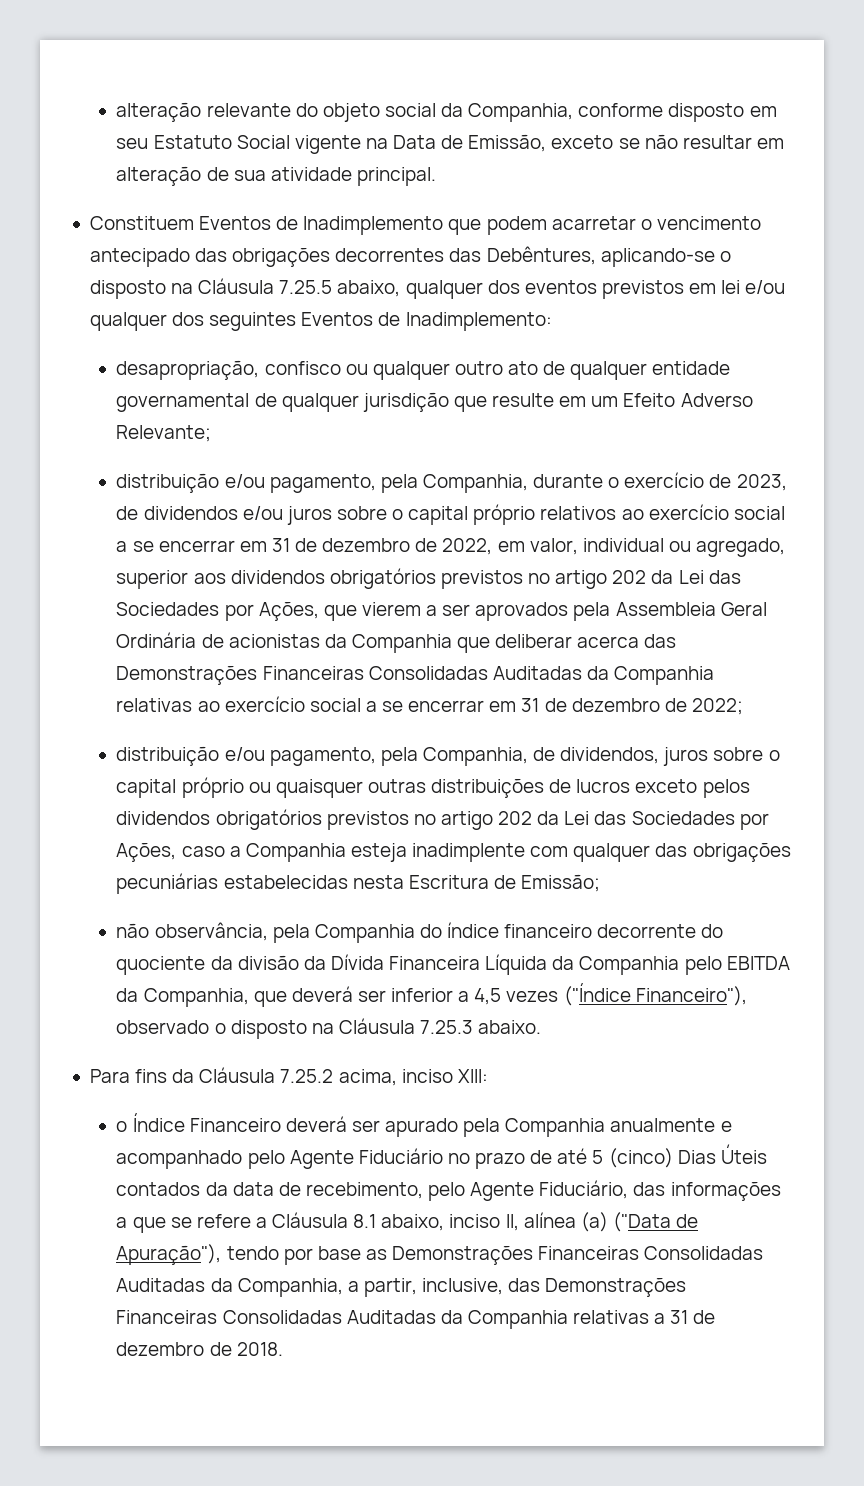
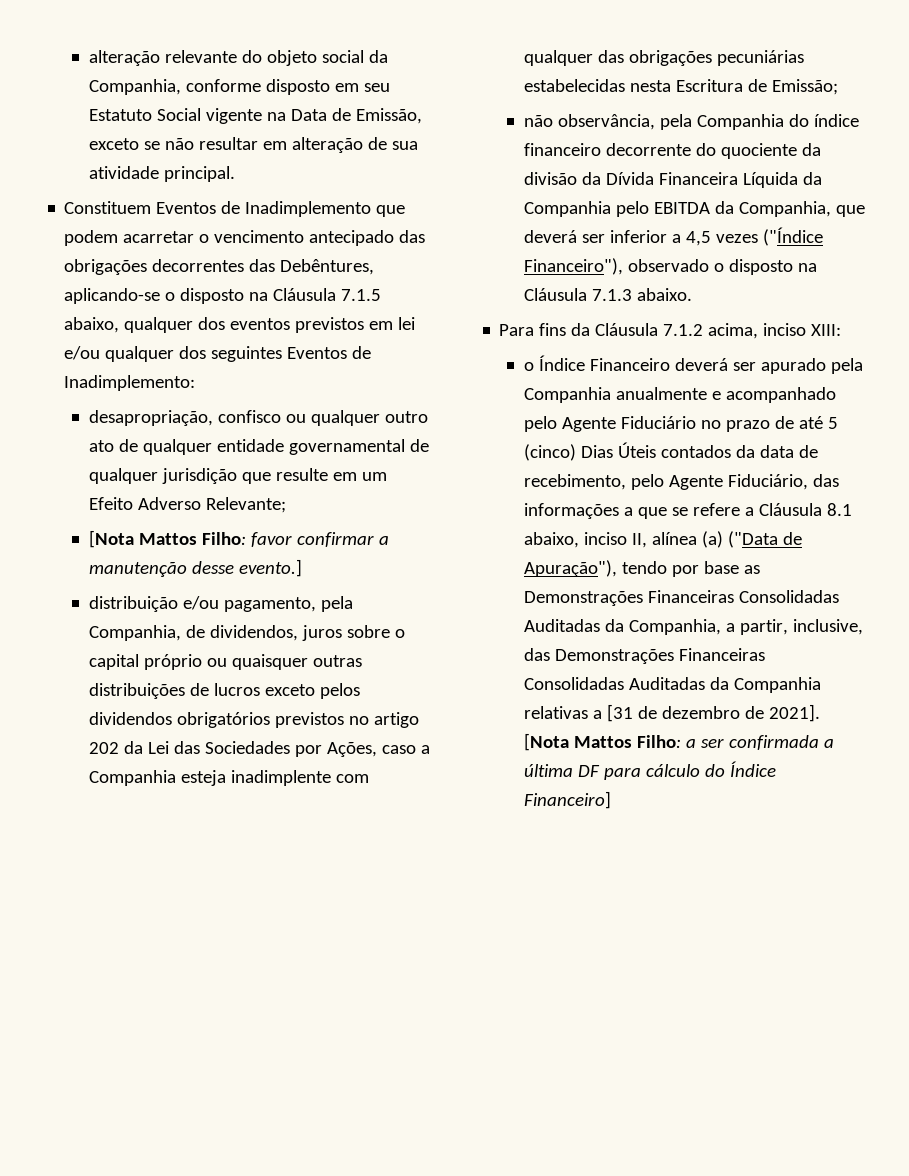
- Constituem Eventos de Inadimplemento que podem acarretar o vencimento antecipado das obrigações decorrentes das Debêntures, aplicando-se o disposto na Cláusula 7.25.5 abaixo, qualquer dos eventos previstos em lei e/ou qualquer dos seguintes Eventos de Inadimplemento:
+ Constituem Eventos de Inadimplemento que podem acarretar o vencimento antecipado das obrigações decorrentes das Debêntures, aplicando-se o disposto na Cláusula 7.1.5 abaixo, qualquer dos eventos previstos em lei e/ou qualquer dos seguintes Eventos de Inadimplemento:
- distribuição e/ou pagamento, pela Companhia, durante o exercício de 2023, de dividendos e/ou juros sobre o capital próprio relativos ao exercício social a se encerrar em 31 de dezembro de 2022, em valor, individual ou agregado, superior aos dividendos obrigatórios previstos no artigo 202 da Lei das Sociedades por Ações, que vierem a ser aprovados pela Assembleia Geral Ordinária de acionistas da Companhia que deliberar acerca das Demonstrações Financeiras Consolidadas Auditadas da Companhia relativas ao exercício social a se encerrar em 31 de dezembro de 2022;
+ [Nota Mattos Filho: favor confirmar a manutenção desse evento.]
- não observância, pela Companhia do índice financeiro decorrente do quociente da divisão da Dívida Financeira Líquida da Companhia pelo EBITDA da Companhia, que deverá ser inferior a 4,5 vezes ("Índice Financeiro"), observado o disposto na Cláusula 7.25.3 abaixo.
+ não observância, pela Companhia do índice financeiro decorrente do quociente da divisão da Dívida Financeira Líquida da Companhia pelo EBITDA da Companhia, que deverá ser inferior a 4,5 vezes ("Índice Financeiro"), observado o disposto na Cláusula 7.1.3 abaixo.
- Para fins da Cláusula 7.25.2 acima, inciso XIII:
+ Para fins da Cláusula 7.1.2 acima, inciso XIII:
- o Índice Financeiro deverá ser apurado pela Companhia anualmente e acompanhado pelo Agente Fiduciário no prazo de até 5 (cinco) Dias Úteis contados da data de recebimento, pelo Agente Fiduciário, das informações a que se refere a Cláusula 8.1 abaixo, inciso II, alínea (a) ("Data de Apuração"), tendo por base as Demonstrações Financeiras Consolidadas Auditadas da Companhia, a partir, inclusive, das Demonstrações Financeiras Consolidadas Auditadas da Companhia relativas a 31 de dezembro de 2018.
+ o Índice Financeiro deverá ser apurado pela Companhia anualmente e acompanhado pelo Agente Fiduciário no prazo de até 5 (cinco) Dias Úteis contados da data de recebimento, pelo Agente Fiduciário, das informações a que se refere a Cláusula 8.1 abaixo, inciso II, alínea (a) ("Data de Apuração"), tendo por base as Demonstrações Financeiras Consolidadas Auditadas da Companhia, a partir, inclusive, das Demonstrações Financeiras Consolidadas Auditadas da Companhia relativas a [31 de dezembro de 2021]. [Nota Mattos Filho: a ser confirmada a última DF para cálculo do Índice Financeiro]

